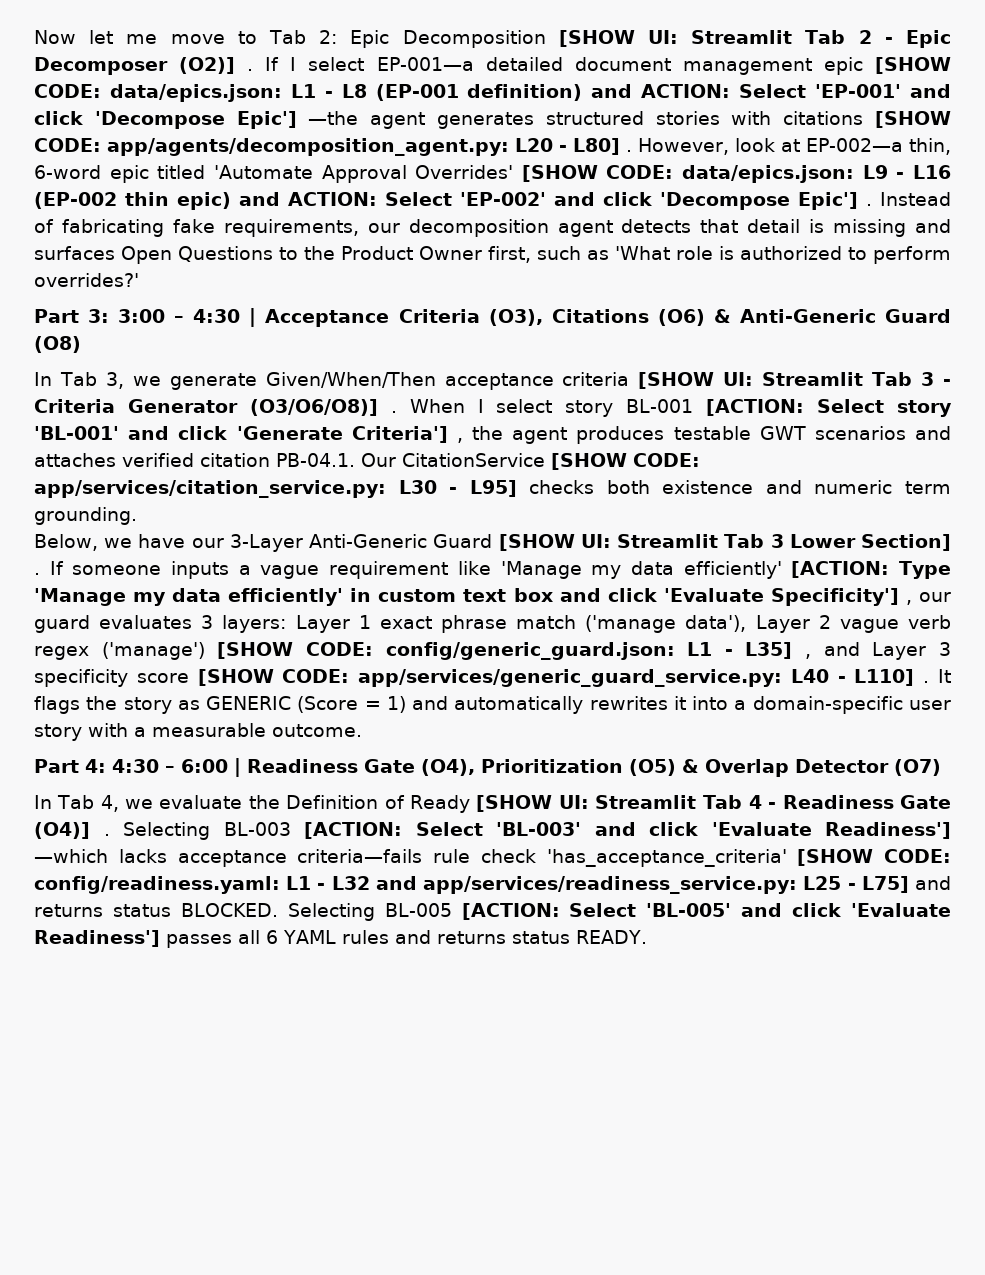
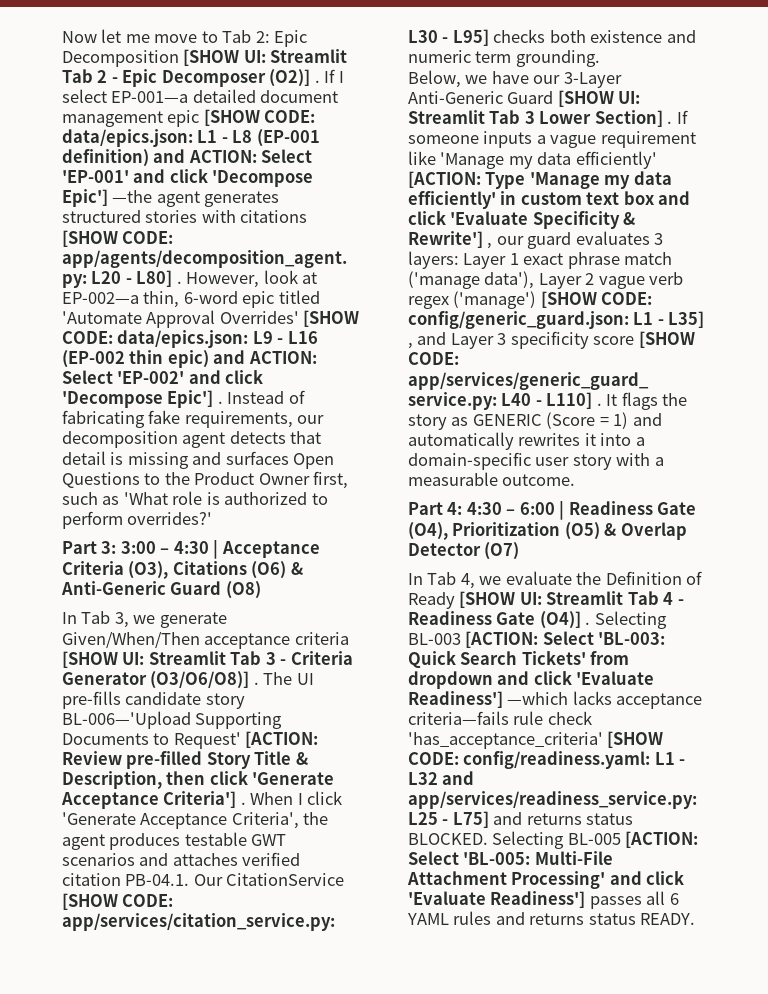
- When I select story BL-001 [ACTION: Select story 'BL-001' and click 'Generate Criteria'] , the agent produces testable GWT scenarios and attaches verified citation PB-04.1. Our CitationService [SHOW CODE: app/services/citation_service.py: L30 - L95] checks both existence and numeric term grounding.
+ The UI pre-fills candidate story BL-006—'Upload Supporting Documents to Request' [ACTION: Review pre-filled Story Title & Description, then click 'Generate Acceptance Criteria'] . When I click 'Generate Acceptance Criteria', the agent produces testable GWT scenarios and attaches verified citation PB-04.1. Our CitationService [SHOW CODE: app/services/citation_service.py: L30 - L95] checks both existence and numeric term grounding.
- Type 'Manage my data efficiently' in custom text box and click 'Evaluate Specificity'] , our guard evaluates 3 layers:
+ Type 'Manage my data efficiently' in custom text box and click 'Evaluate Specificity & Rewrite'] , our guard evaluates 3 layers:
- Selecting BL-003 [ACTION: Select 'BL-003' and click 'Evaluate Readiness'] —which lacks acceptance criteria—fails rule check 'has_acceptance_criteria' [SHOW CODE: config/readiness.yaml: L1 - L32 and app/services/readiness_service.py: L25 - L75] and returns status BLOCKED.
+ Selecting BL-003 [ACTION: Select 'BL-003: Quick Search Tickets' from dropdown and click 'Evaluate Readiness'] —which lacks acceptance criteria—fails rule check 'has_acceptance_criteria' [SHOW CODE: config/readiness.yaml: L1 - L32 and app/services/readiness_service.py: L25 - L75] and returns status BLOCKED.
- Selecting BL-005 [ACTION: Select 'BL-005' and click 'Evaluate Readiness'] passes all 6 YAML rules and returns status READY.
+ Selecting BL-005 [ACTION: Select 'BL-005: Multi-File Attachment Processing' and click 'Evaluate Readiness'] passes all 6 YAML rules and returns status READY.

